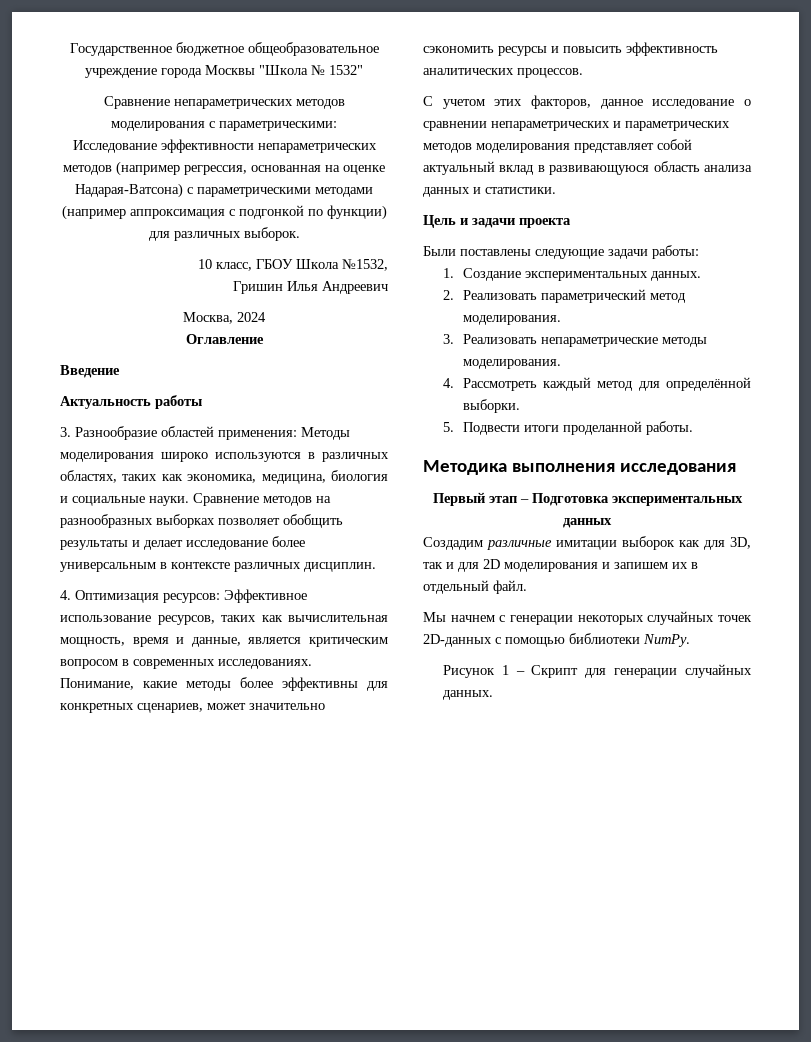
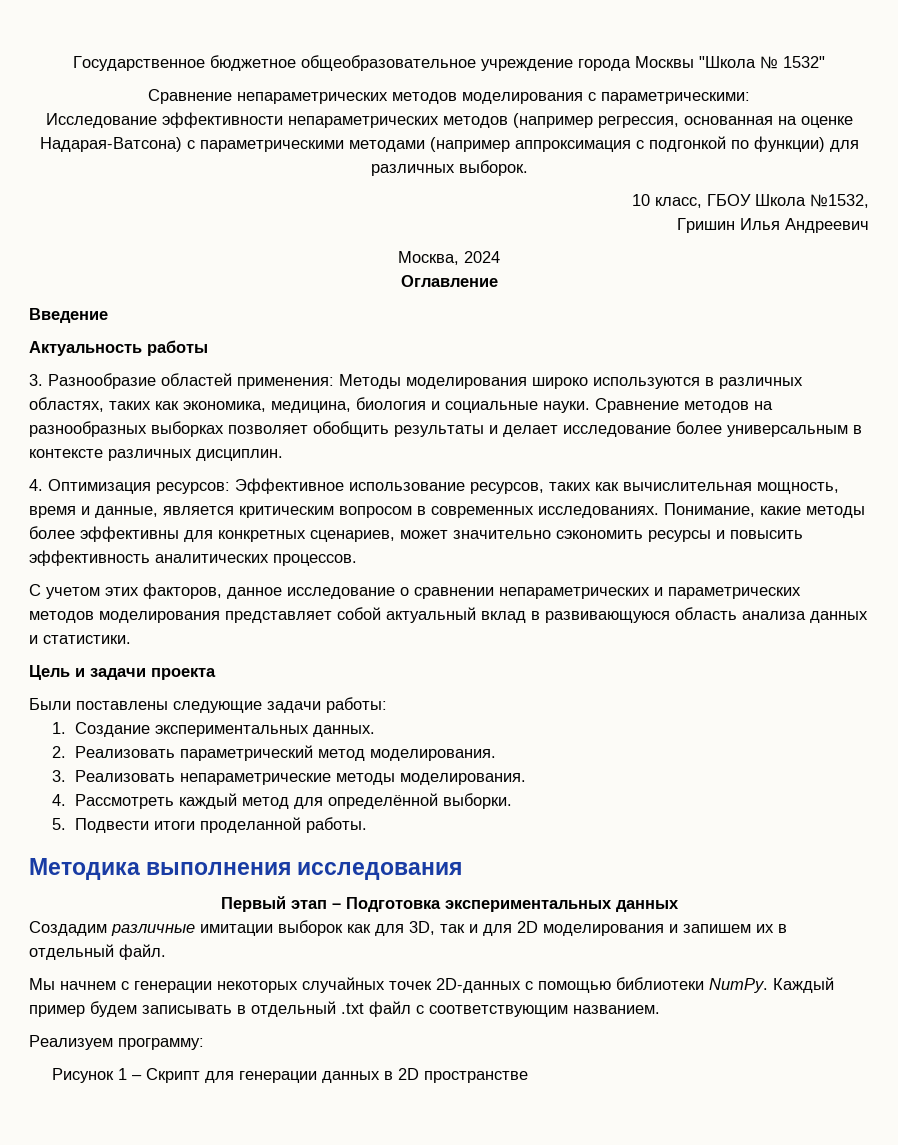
+ Каждый пример будем записывать в отдельный .txt файл с соответствующим названием.
+ Реализуем программу:
- Рисунок 1 – Скрипт для генерации случайных данных.
+ Рисунок 1 – Скрипт для генерации данных в 2D пространстве

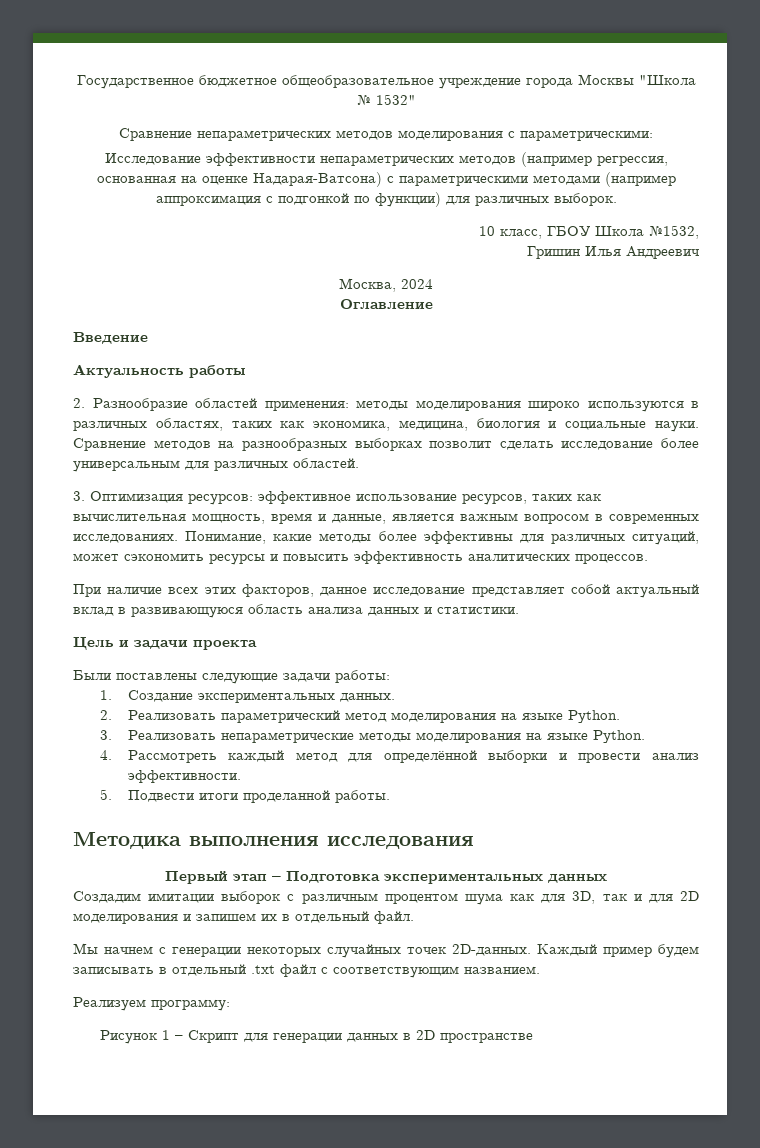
- 3. Разнообразие областей применения: Методы моделирования широко используются в различных областях, таких как экономика, медицина, биология и социальные науки.
+ 2. Разнообразие областей применения: методы моделирования широко используются в различных областях, таких как экономика, медицина, биология и социальные науки.
- Сравнение методов на разнообразных выборках позволяет обобщить результаты и делает исследование более универсальным в контексте различных дисциплин.
- 4. Оптимизация ресурсов: Эффективное использование ресурсов, таких как вычислительная мощность, время и данные, является критическим вопросом в современных исследованиях.
+ Сравнение методов на разнообразных выборках позволит сделать исследование более универсальным для различных областей.
+ 3. Оптимизация ресурсов: эффективное использование ресурсов, таких как вычислительная мощность, время и данные, является важным вопросом в современных исследованиях.
- Понимание, какие методы более эффективны для конкретных сценариев, может значительно сэкономить ресурсы и повысить эффективность аналитических процессов.
+ Понимание, какие методы более эффективны для различных ситуаций, может сэкономить ресурсы и повысить эффективность аналитических процессов.
- С учетом этих факторов, данное исследование о сравнении непараметрических и параметрических методов моделирования представляет собой актуальный вклад в развивающуюся область анализа данных и статистики.
+ При наличие всех этих факторов, данное исследование представляет собой актуальный вклад в развивающуюся область анализа данных и статистики.
- 2. Реализовать параметрический метод моделирования.
+ 2. Реализовать параметрический метод моделирования на языке Python.
- 3. Реализовать непараметрические методы моделирования.
+ 3. Реализовать непараметрические методы моделирования на языке Python.
- 4. Рассмотреть каждый метод для определённой выборки.
+ 4. Рассмотреть каждый метод для определённой выборки и провести анализ эффективности.
- Создадим различные имитации выборок как для 3D, так и для 2D моделирования и запишем их в отдельный файл.
+ Создадим имитации выборок с различным процентом шума как для 3D, так и для 2D моделирования и запишем их в отдельный файл.
- Мы начнем с генерации некоторых случайных точек 2D-данных с помощью библиотеки NumPy.
+ Мы начнем с генерации некоторых случайных точек 2D-данных.

